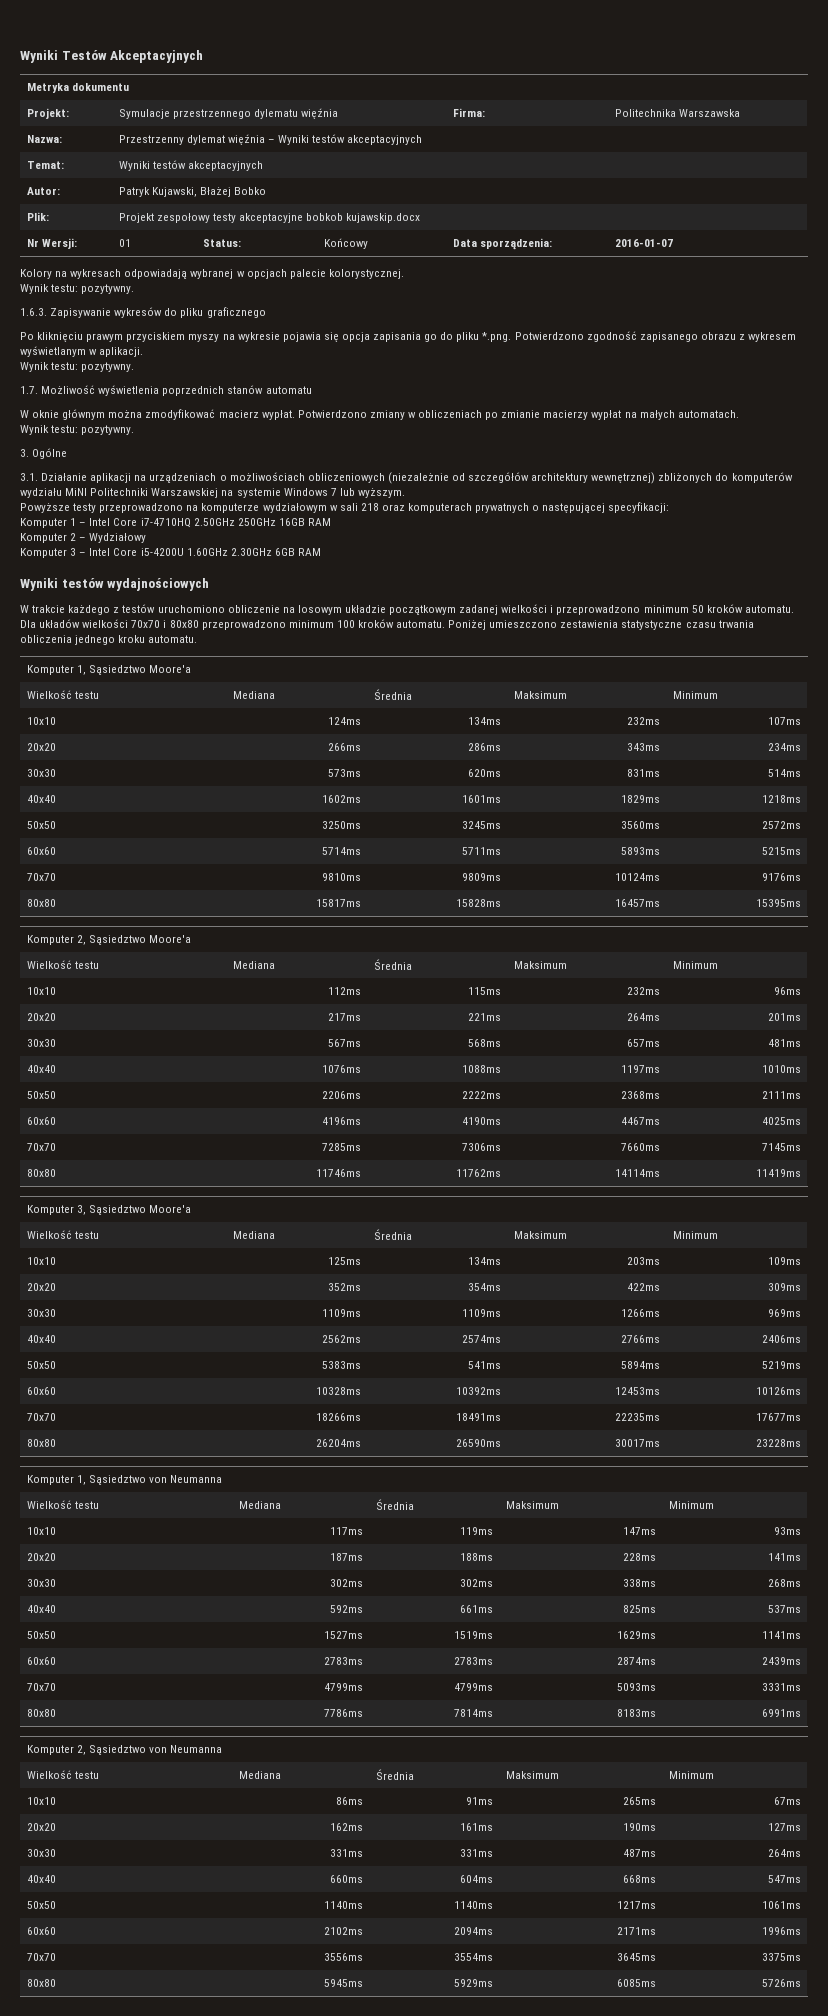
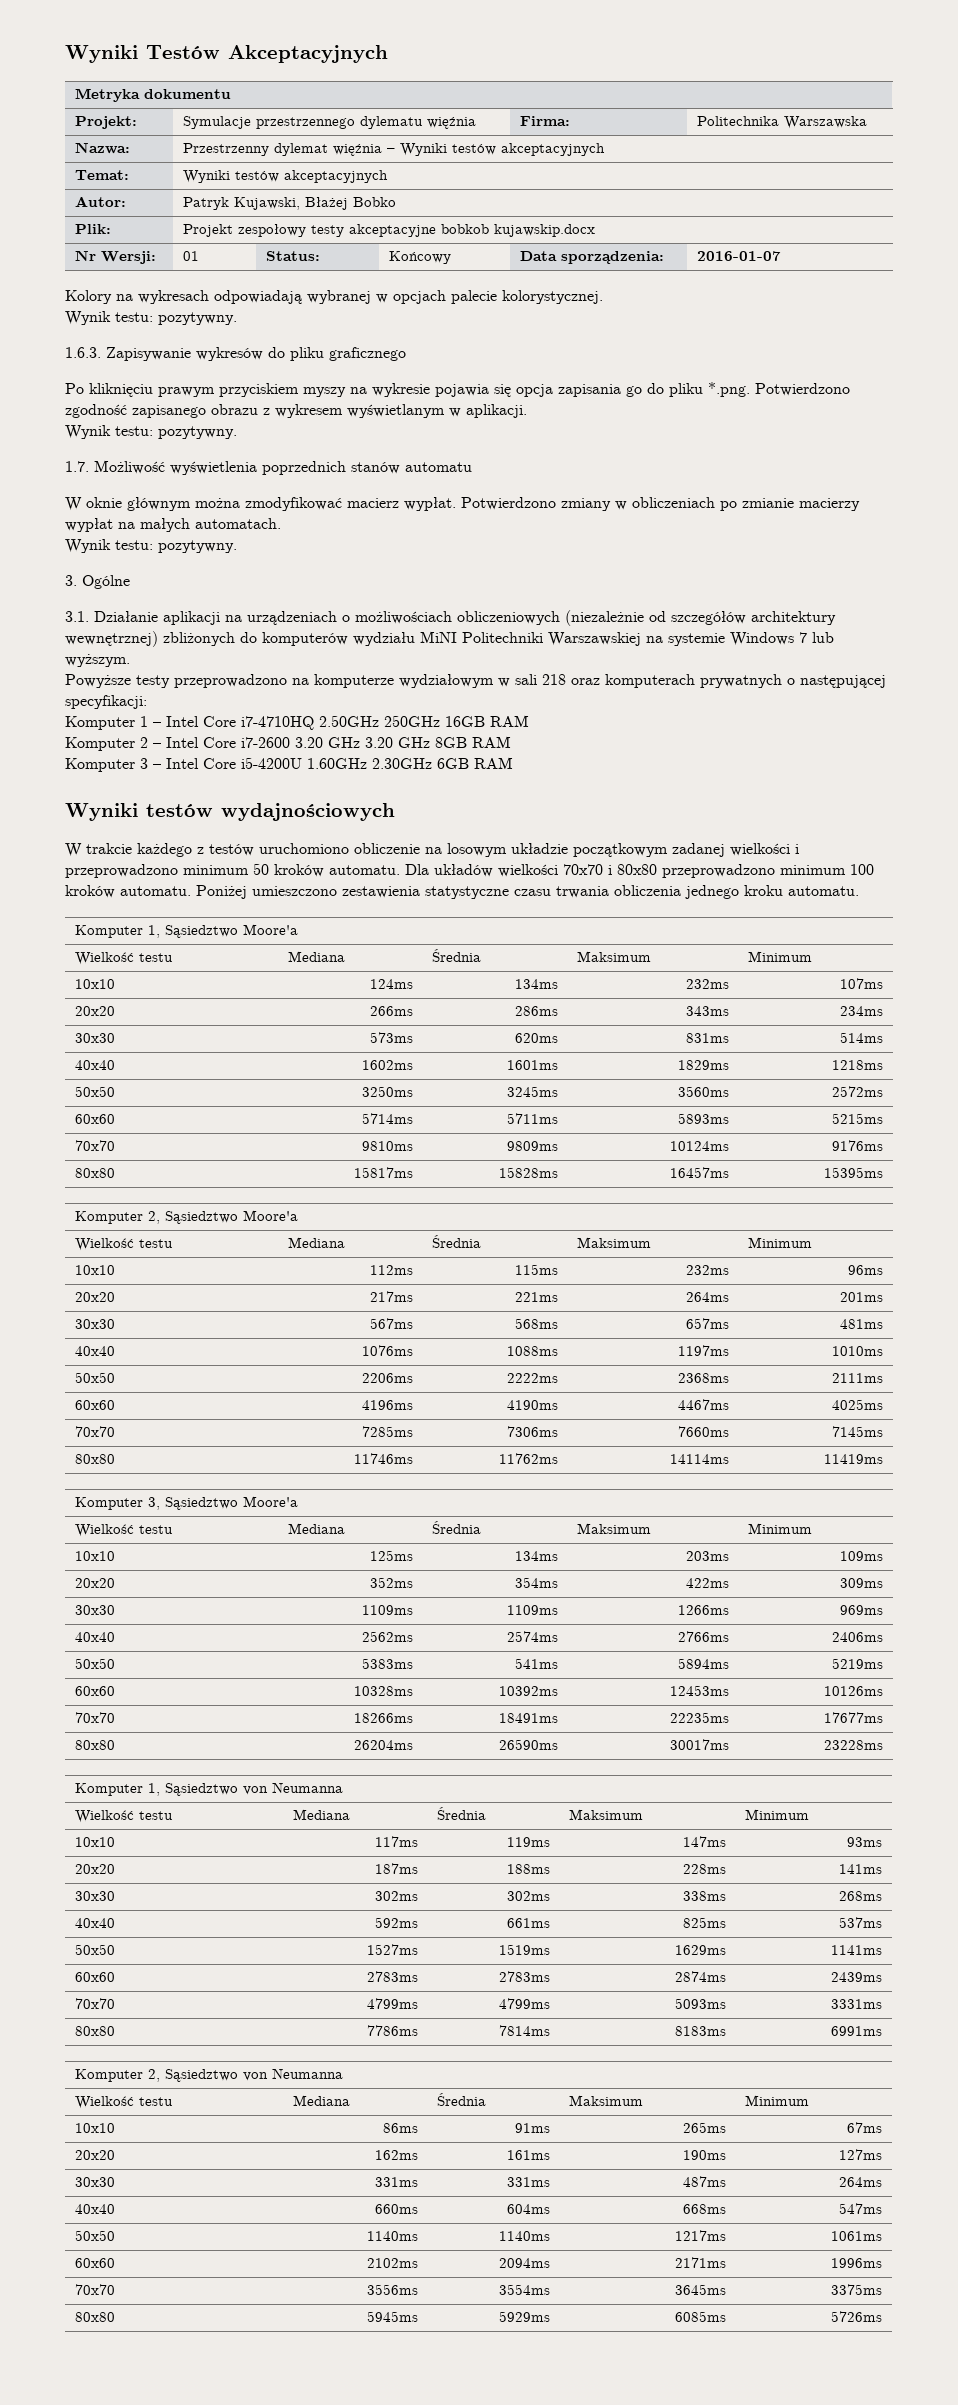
- Komputer 2 – Wydziałowy
+ Komputer 2 – Intel Core i7-2600 3.20 GHz 3.20 GHz 8GB RAM

